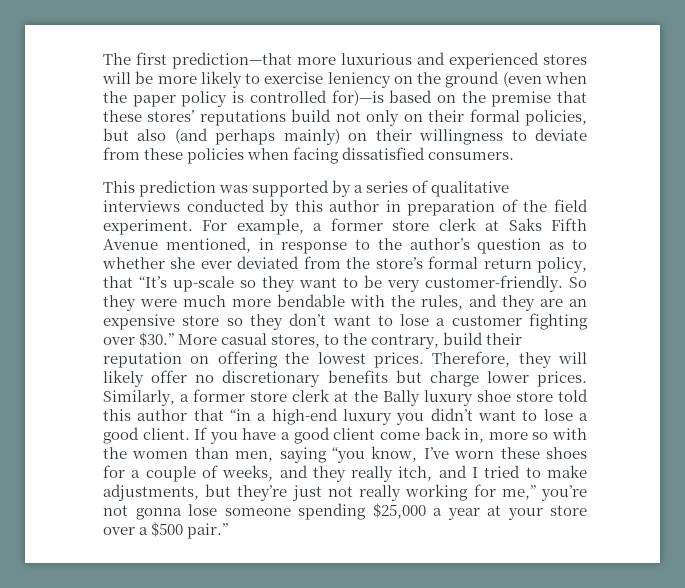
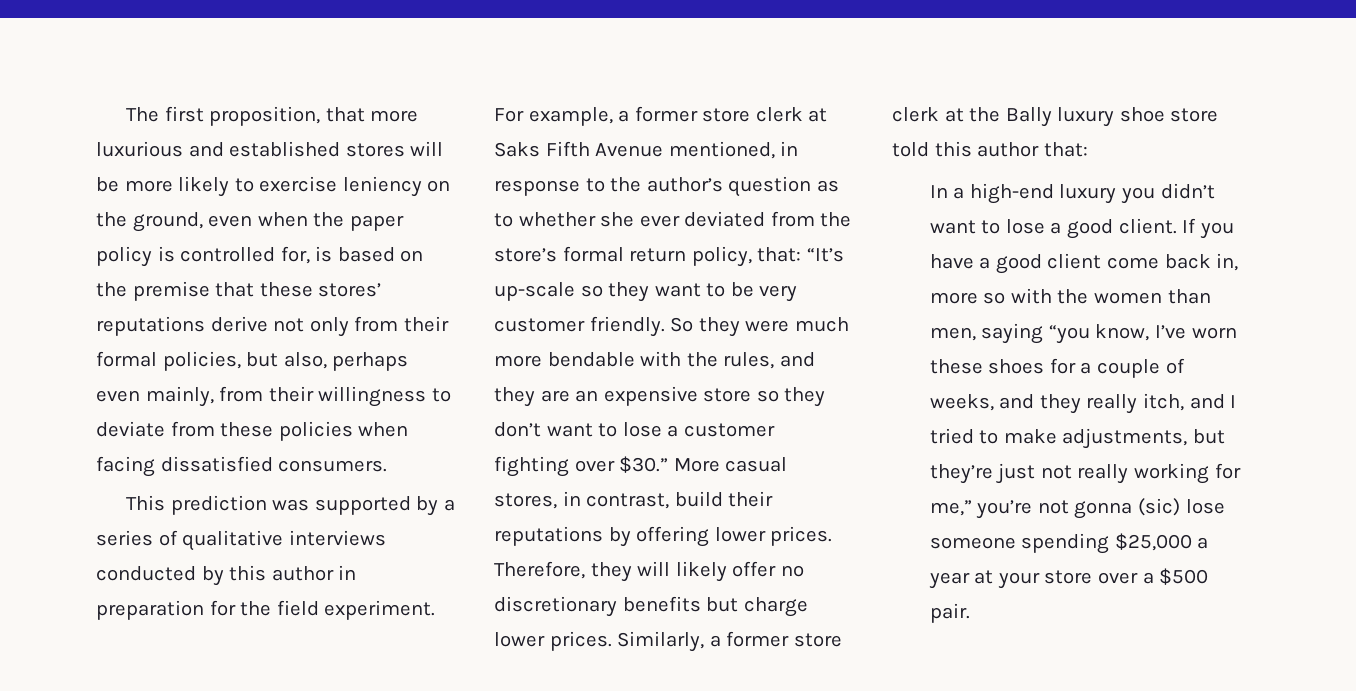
- The first prediction—that more luxurious and experienced stores will be more likely to exercise leniency on the ground (even when the paper policy is controlled for)—is based on the premise that these stores’ reputations build not only on their formal policies, but also (and perhaps mainly) on their willingness to deviate from these policies when facing dissatisfied consumers.
+ The first proposition, that more luxurious and established stores will be more likely to exercise leniency on the ground, even when the paper policy is controlled for, is based on the premise that these stores’ reputations derive not only from their formal policies, but also, perhaps even mainly, from their willingness to deviate from these policies when facing dissatisfied consumers.
- This prediction was supported by a series of qualitative interviews conducted by this author in preparation of the field experiment.
+ This prediction was supported by a series of qualitative interviews conducted by this author in preparation for the field experiment.
- For example, a former store clerk at Saks Fifth Avenue mentioned, in response to the author’s question as to whether she ever deviated from the store’s formal return policy, that “It’s up-scale so they want to be very customer-friendly.
+ For example, a former store clerk at Saks Fifth Avenue mentioned, in response to the author’s question as to whether she ever deviated from the store’s formal return policy, that: “It’s up-scale so they want to be very customer friendly.
- More casual stores, to the contrary, build their reputation on offering the lowest prices.
+ More casual stores, in contrast, build their reputations by offering lower prices.
- Similarly, a former store clerk at the Bally luxury shoe store told this author that “in a high-end luxury you didn’t want to lose a good client.
+ Similarly, a former store clerk at the Bally luxury shoe store told this author that:
+ In a high-end luxury you didn’t want to lose a good client.
- If you have a good client come back in, more so with the women than men, saying “you know, I’ve worn these shoes for a couple of weeks, and they really itch, and I tried to make adjustments, but they’re just not really working for me,” you’re not gonna lose someone spending $25,000 a year at your store over a $500 pair.”
+ If you have a good client come back in, more so with the women than men, saying “you know, I’ve worn these shoes for a couple of weeks, and they really itch, and I tried to make adjustments, but they’re just not really working for me,” you’re not gonna (sic) lose someone spending $25,000 a year at your store over a $500 pair.

